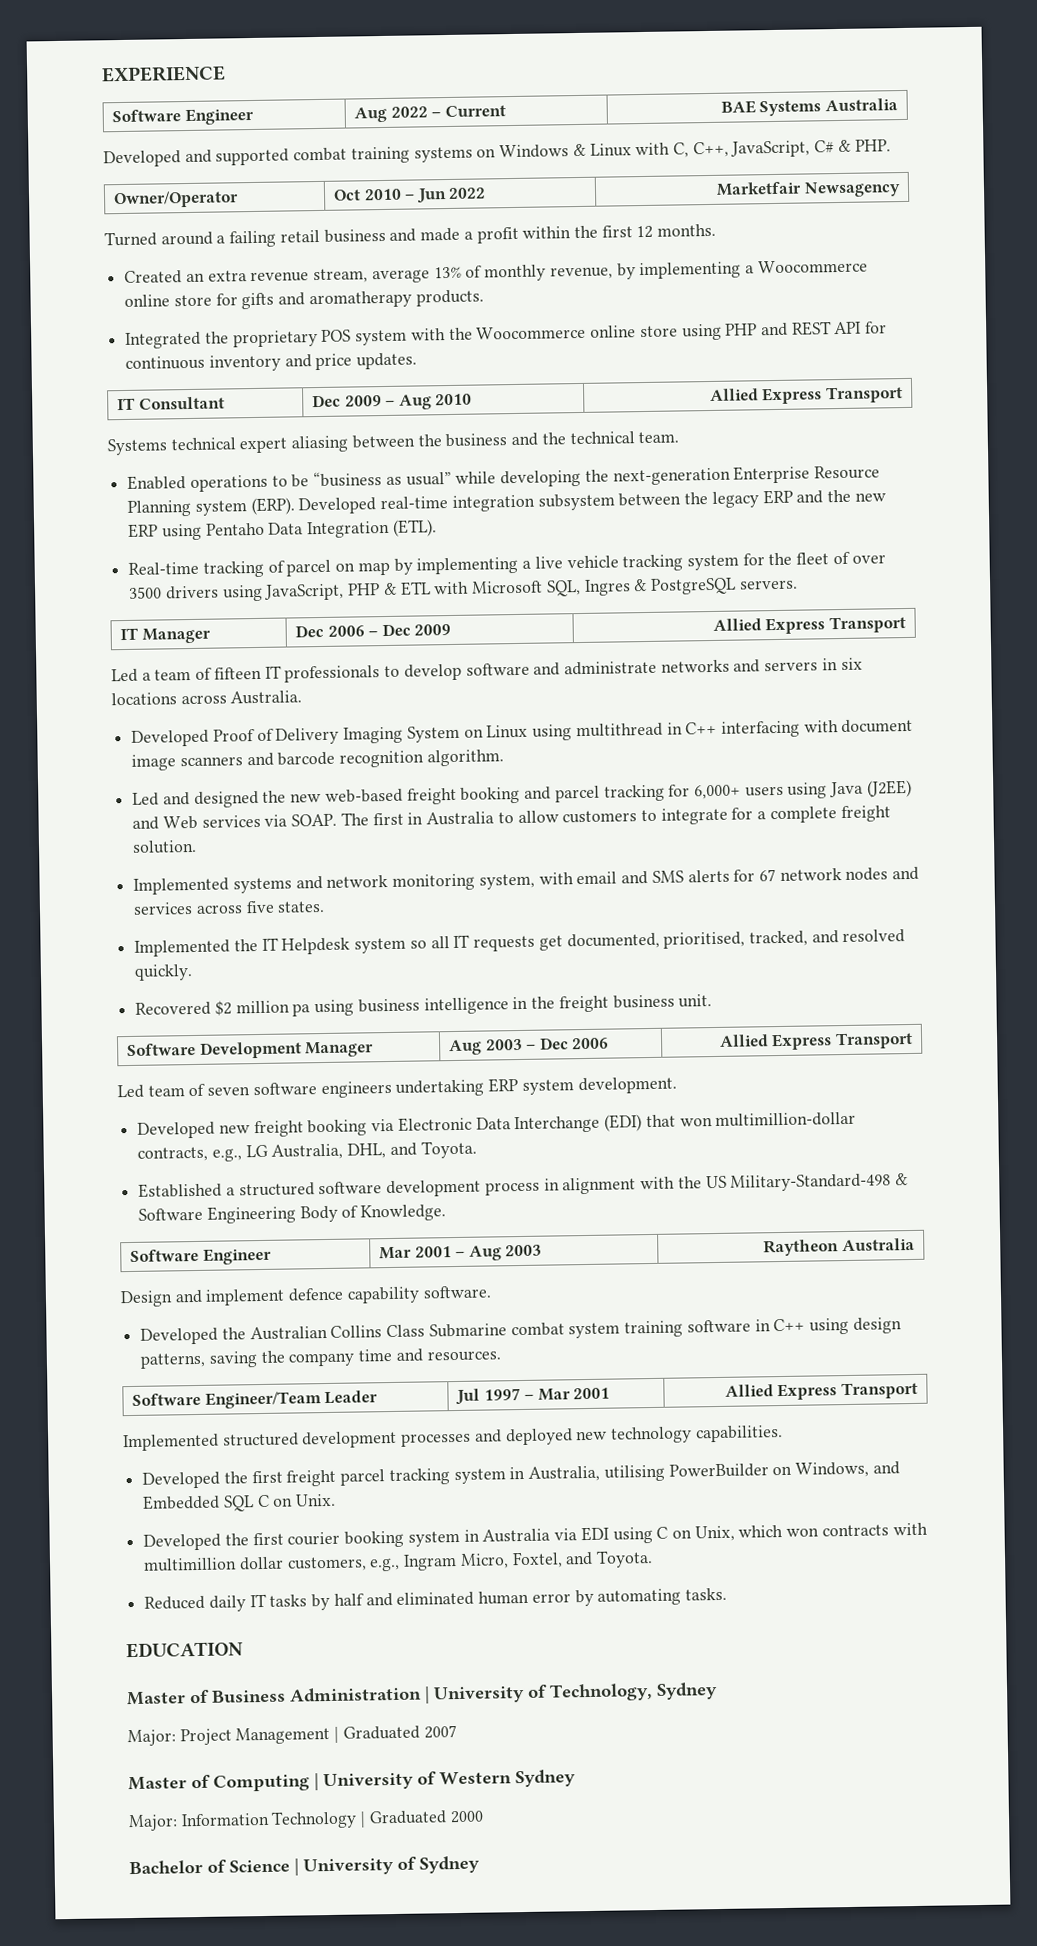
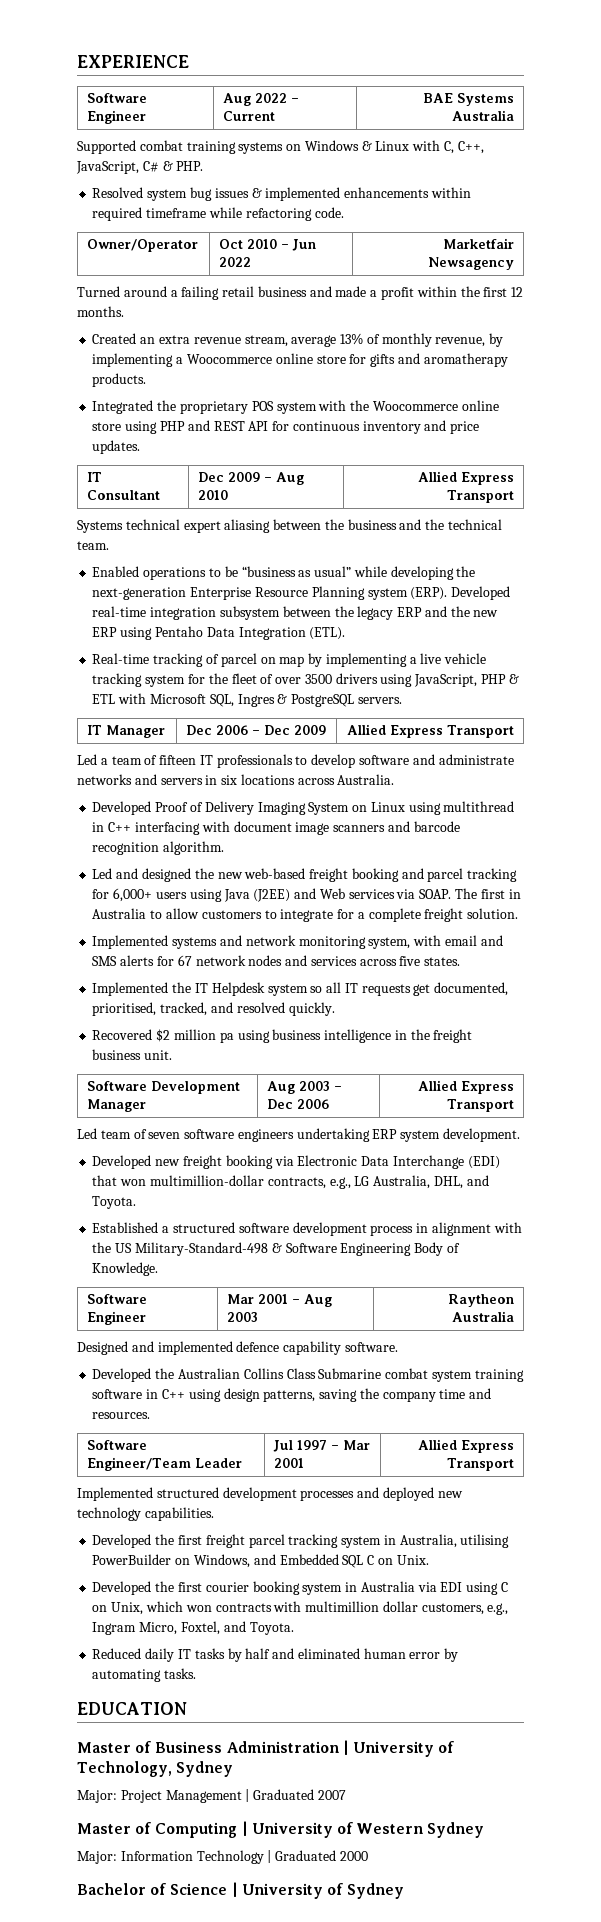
- Developed and supported combat training systems on Windows & Linux with C, C++, JavaScript, C# & PHP.
+ Supported combat training systems on Windows & Linux with C, C++, JavaScript, C# & PHP.
+ Resolved system bug issues & implemented enhancements within required timeframe while refactoring code.
- Design and implement defence capability software.
+ Designed and implemented defence capability software.

